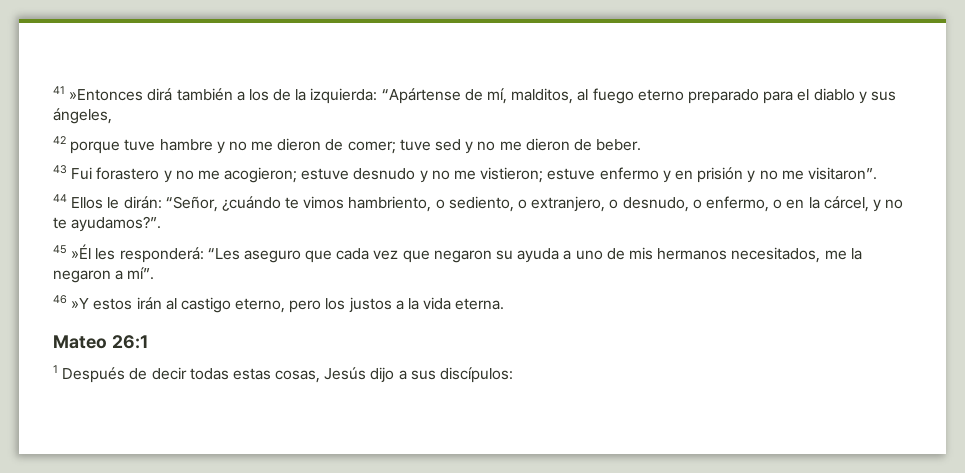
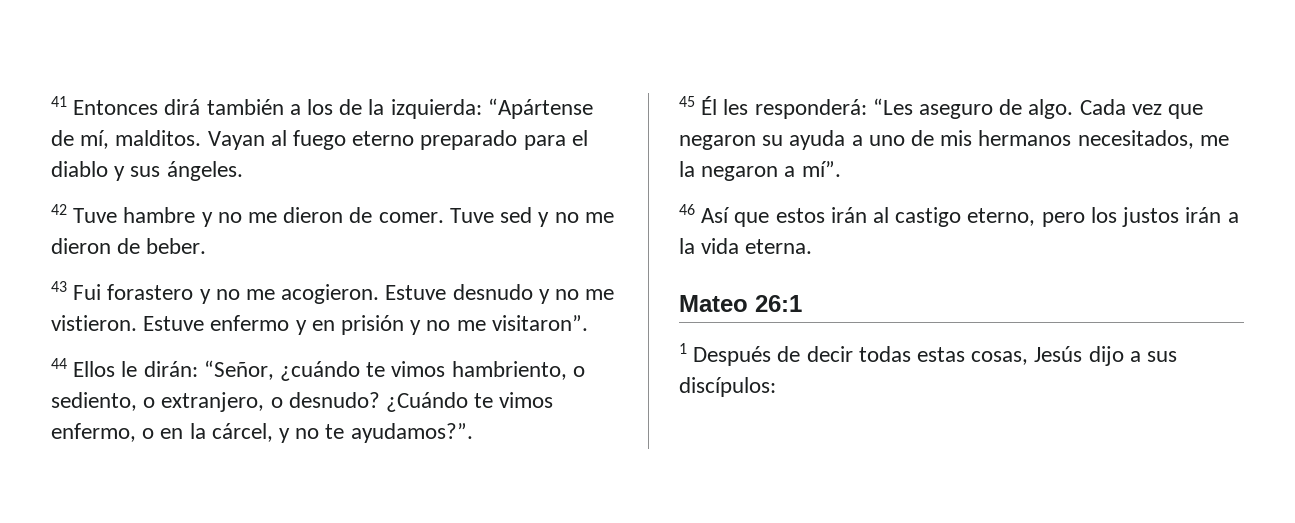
- 41 »Entonces dirá también a los de la izquierda: “Apártense de mí, malditos, al fuego eterno preparado para el diablo y sus ángeles,
+ 41 Entonces dirá también a los de la izquierda: “Apártense de mí, malditos. Vayan al fuego eterno preparado para el diablo y sus ángeles.
- 42 porque tuve hambre y no me dieron de comer; tuve sed y no me dieron de beber.
+ 42 Tuve hambre y no me dieron de comer. Tuve sed y no me dieron de beber.
- 43 Fui forastero y no me acogieron; estuve desnudo y no me vistieron; estuve enfermo y en prisión y no me visitaron”.
+ 43 Fui forastero y no me acogieron. Estuve desnudo y no me vistieron. Estuve enfermo y en prisión y no me visitaron”.
- 44 Ellos le dirán: “Señor, ¿cuándo te vimos hambriento, o sediento, o extranjero, o desnudo, o enfermo, o en la cárcel, y no te ayudamos?”.
+ 44 Ellos le dirán: “Señor, ¿cuándo te vimos hambriento, o sediento, o extranjero, o desnudo? ¿Cuándo te vimos enfermo, o en la cárcel, y no te ayudamos?”.
- 45 »Él les responderá: “Les aseguro que cada vez que negaron su ayuda a uno de mis hermanos necesitados, me la negaron a mí”.
+ 45 Él les responderá: “Les aseguro de algo. Cada vez que negaron su ayuda a uno de mis hermanos necesitados, me la negaron a mí”.
- 46 »Y estos irán al castigo eterno, pero los justos a la vida eterna.
+ 46 Así que estos irán al castigo eterno, pero los justos irán a la vida eterna.

